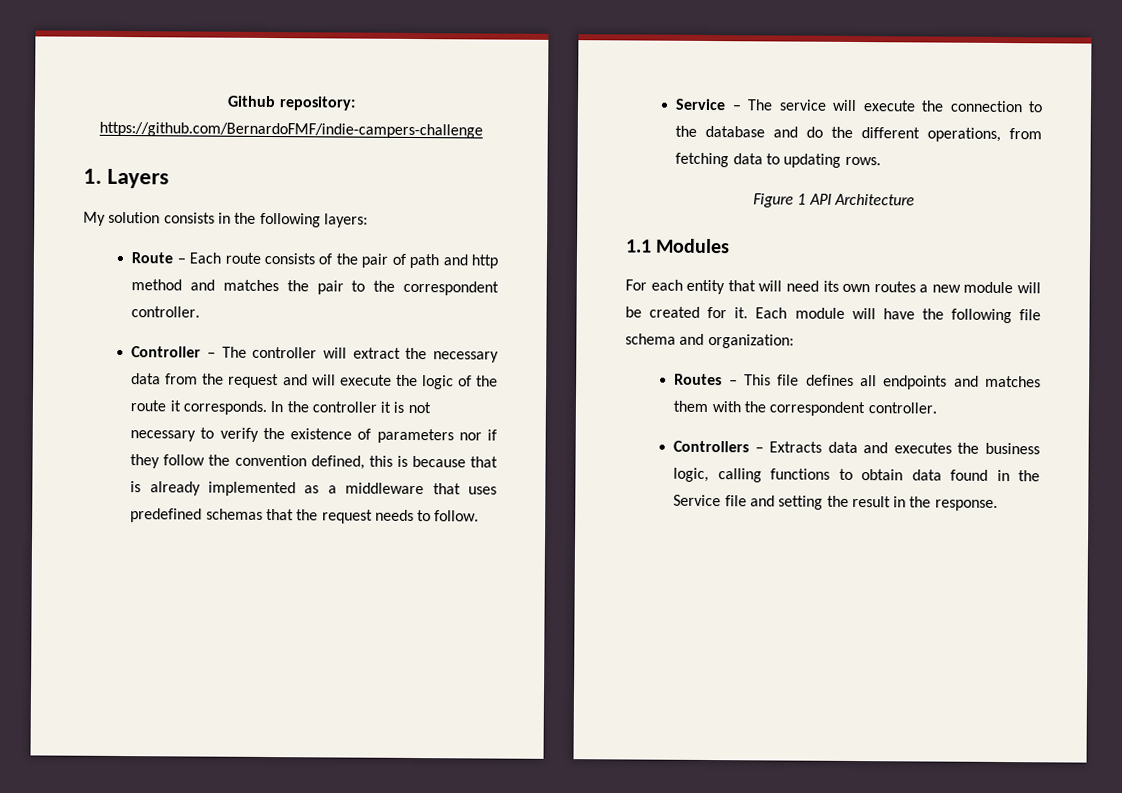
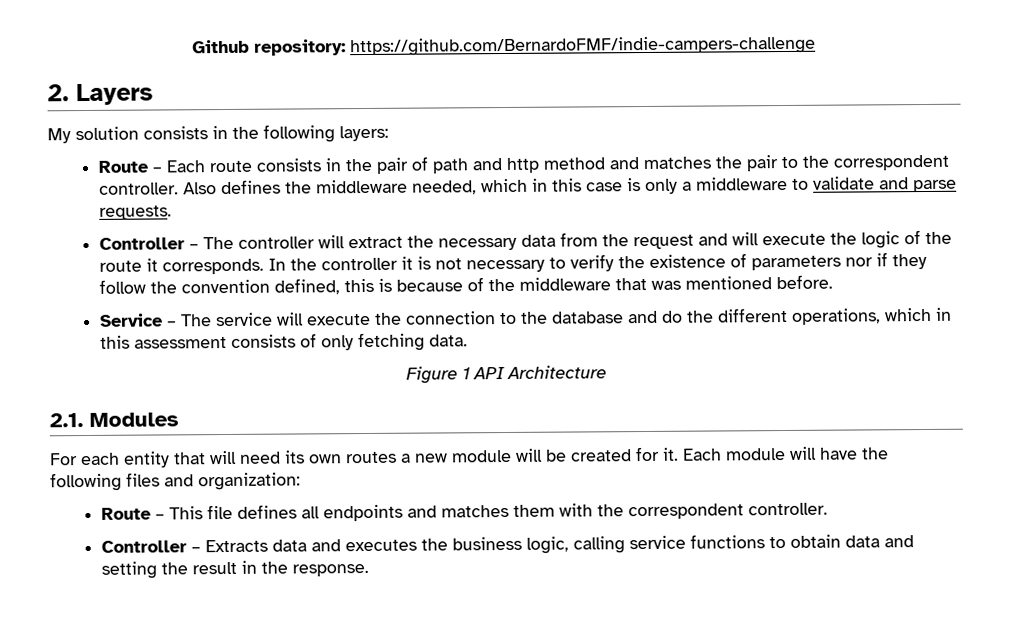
- 1. Layers
+ 2. Layers
- Route – Each route consists of the pair of path and http method and matches the pair to the correspondent controller.
+ Route – Each route consists in the pair of path and http method and matches the pair to the correspondent controller. Also defines the middleware needed, which in this case is only a middleware to validate and parse requests.
- In the controller it is not necessary to verify the existence of parameters nor if they follow the convention defined, this is because that is already implemented as a middleware that uses predefined schemas that the request needs to follow.
+ In the controller it is not necessary to verify the existence of parameters nor if they follow the convention defined, this is because of the middleware that was mentioned before.
- Service – The service will execute the connection to the database and do the different operations, from fetching data to updating rows.
+ Service – The service will execute the connection to the database and do the different operations, which in this assessment consists of only fetching data.
- 1.1 Modules
+ 2.1. Modules
- Each module will have the following file schema and organization:
+ Each module will have the following files and organization:
- Routes – This file defines all endpoints and matches them with the correspondent controller.
+ Route – This file defines all endpoints and matches them with the correspondent controller.
- Controllers – Extracts data and executes the business logic, calling functions to obtain data found in the Service file and setting the result in the response.
+ Controller – Extracts data and executes the business logic, calling service functions to obtain data and setting the result in the response.

